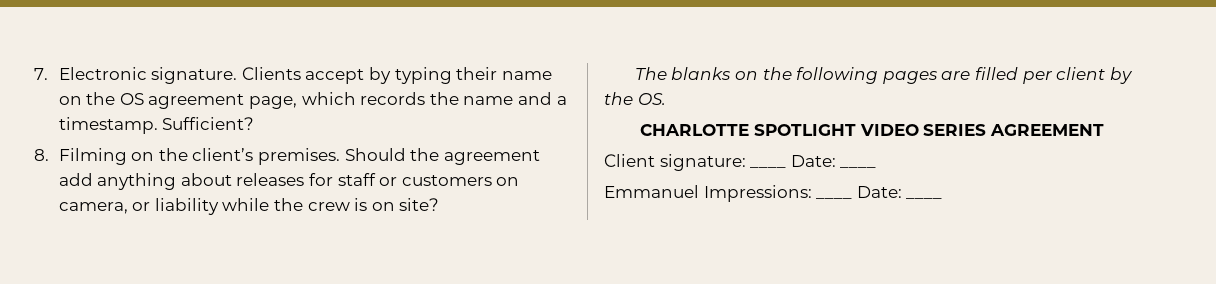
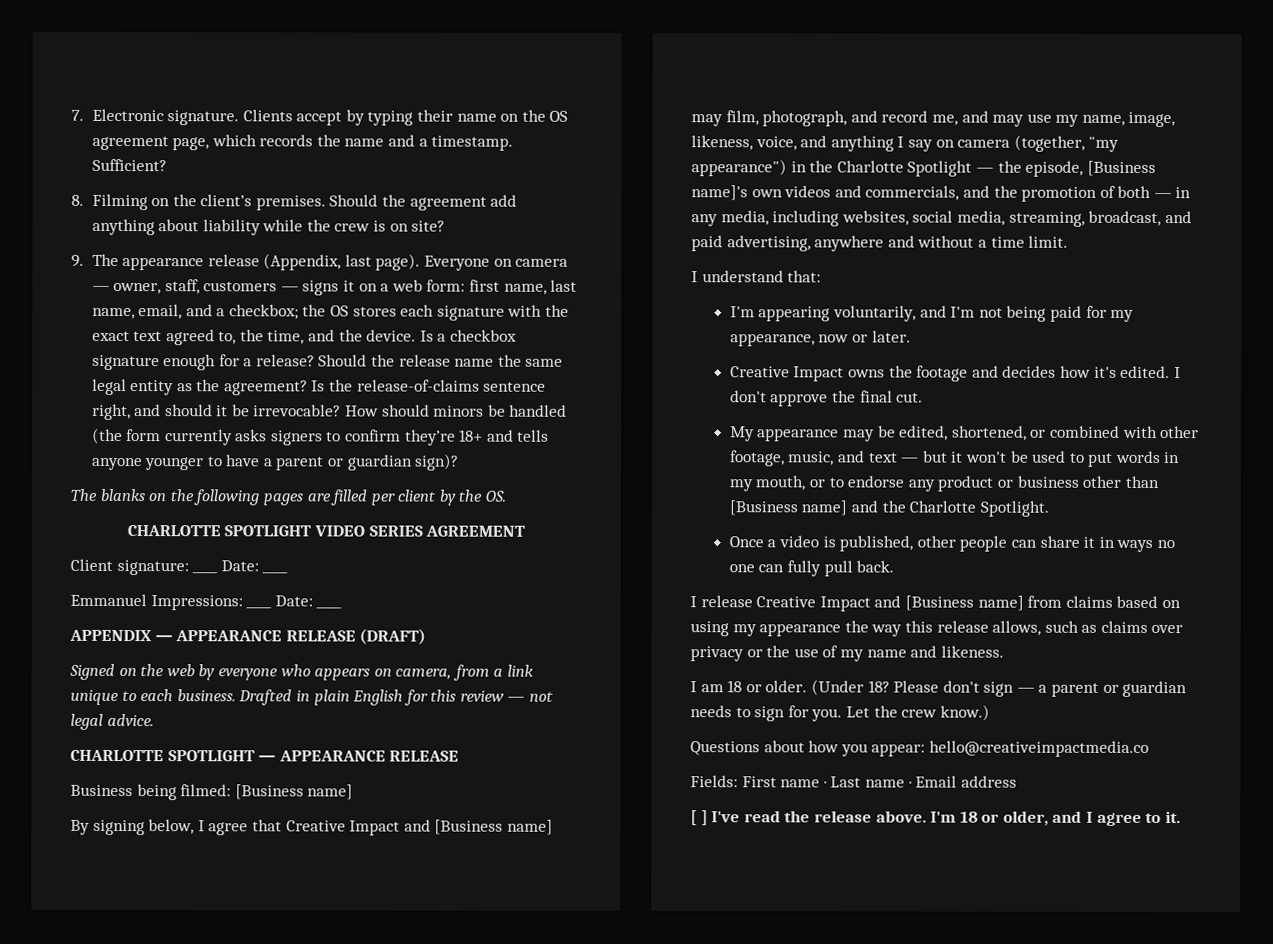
- Should the agreement add anything about releases for staff or customers on camera, or liability while the crew is on site?
+ Should the agreement add anything about liability while the crew is on site?
+ 9. The appearance release (Appendix, last page). Everyone on camera — owner, staff, customers — signs it on a web form: first name, last name, email, and a checkbox; the OS stores each signature with the exact text agreed to, the time, and the device. Is a checkbox signature enough for a release? Should the release name the same legal entity as the agreement? Is the release-of-claims sentence right, and should it be irrevocable? How should minors be handled (the form currently asks signers to confirm they’re 18+ and tells anyone younger to have a parent or guardian sign)?
+ APPENDIX — APPEARANCE RELEASE (DRAFT)
+ Signed on the web by everyone who appears on camera, from a link unique to each business. Drafted in plain English for this review — not legal advice.
+ CHARLOTTE SPOTLIGHT — APPEARANCE RELEASE
+ Business being filmed: [Business name]
+ By signing below, I agree that Creative Impact and [Business name] may film, photograph, and record me, and may use my name, image, likeness, voice, and anything I say on camera (together, "my appearance") in the Charlotte Spotlight — the episode, [Business name]'s own videos and commercials, and the promotion of both — in any media, including websites, social media, streaming, broadcast, and paid advertising, anywhere and without a time limit.
+ I understand that:
+ I'm appearing voluntarily, and I'm not being paid for my appearance, now or later.
+ Creative Impact owns the footage and decides how it's edited. I don't approve the final cut.
+ My appearance may be edited, shortened, or combined with other footage, music, and text — but it won't be used to put words in my mouth, or to endorse any product or business other than [Business name] and the Charlotte Spotlight.
+ Once a video is published, other people can share it in ways no one can fully pull back.
+ I release Creative Impact and [Business name] from claims based on using my appearance the way this release allows, such as claims over privacy or the use of my name and likeness.
+ I am 18 or older. (Under 18? Please don't sign — a parent or guardian needs to sign for you. Let the crew know.)
+ Questions about how you appear: hello@creativeimpactmedia.co
+ Fields: First name · Last name · Email address
+ [ ] I've read the release above. I'm 18 or older, and I agree to it.

